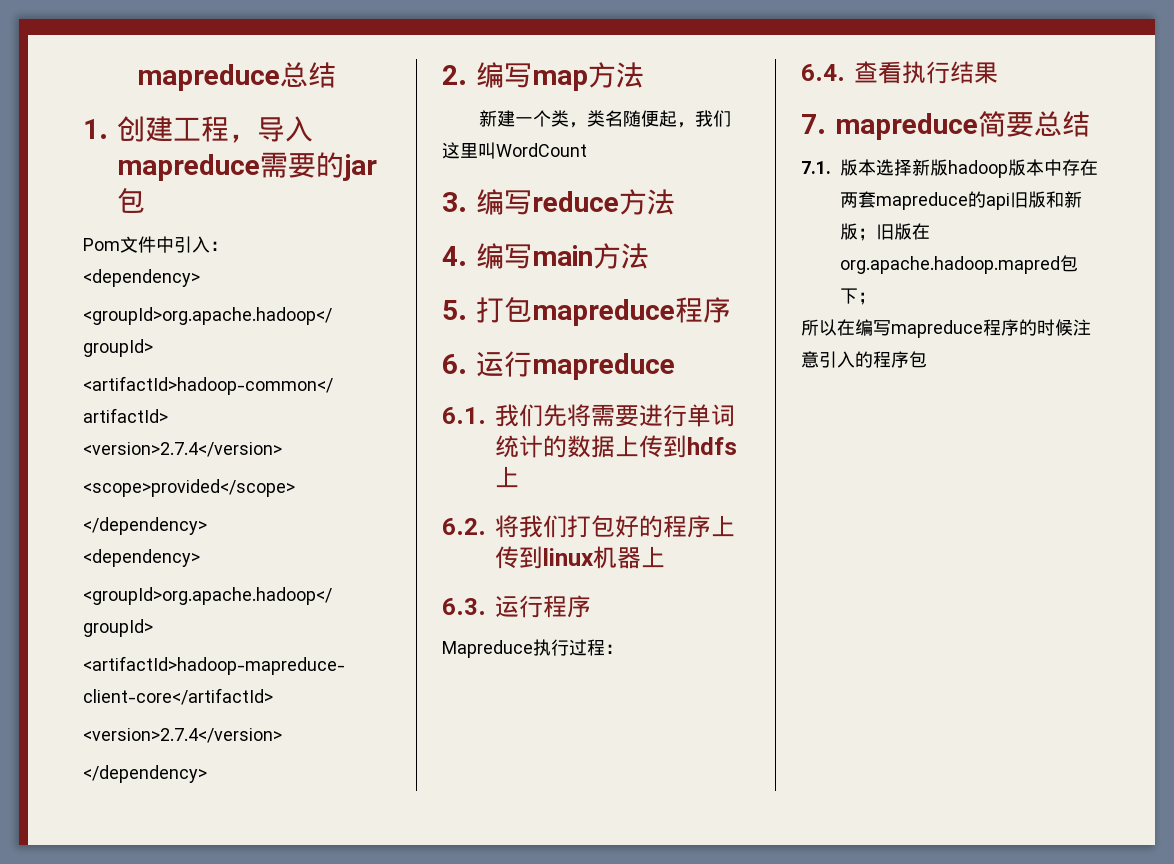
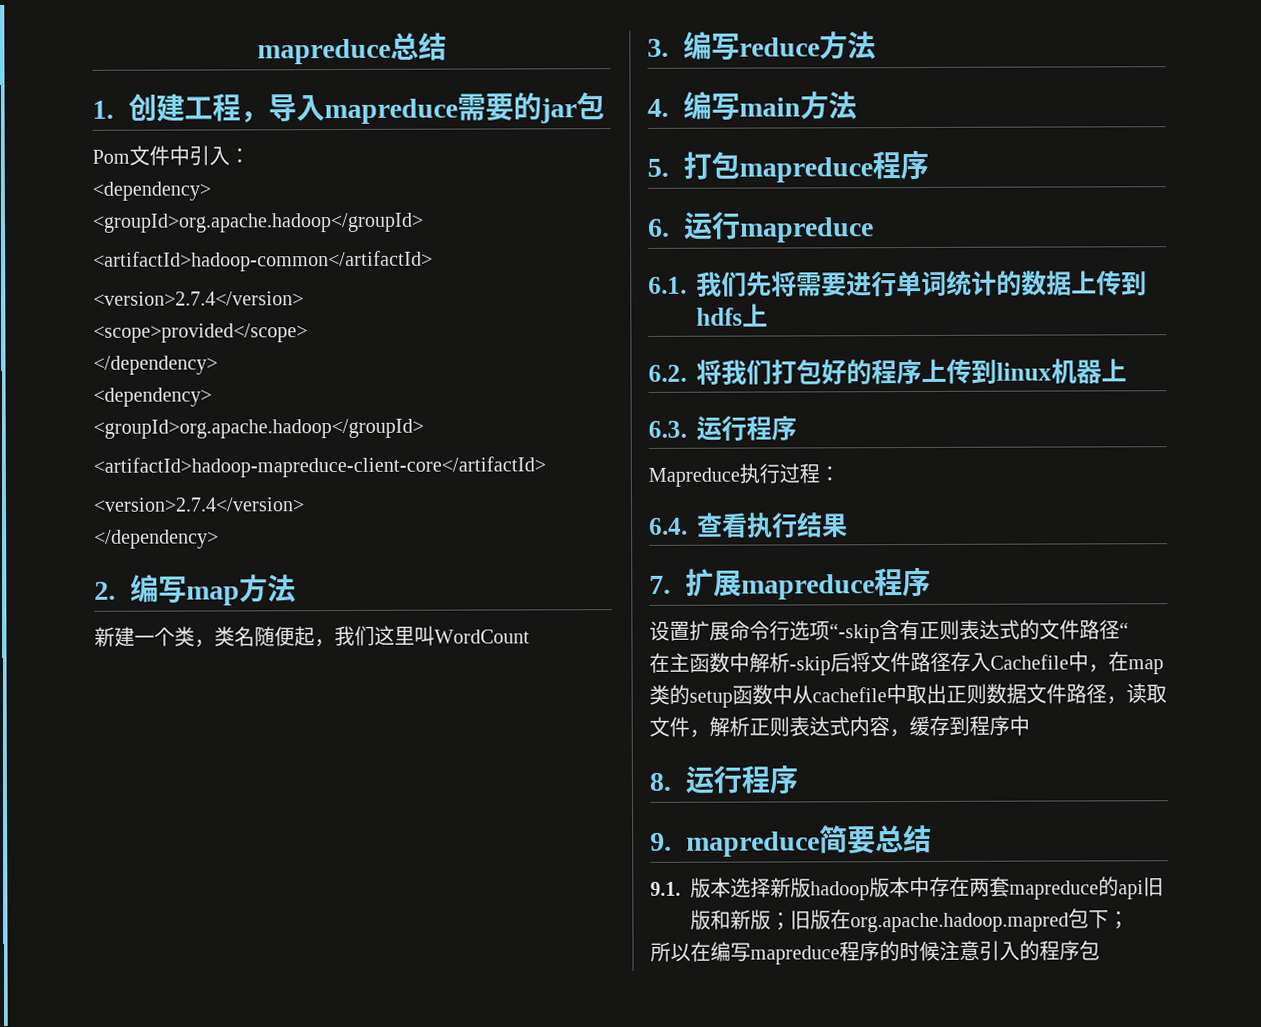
- 7. mapreduce简要总结
+ 7.扩展mapreduce程序
+ 设置扩展命令行选项“-skip含有正则表达式的文件路径“
+ 在主函数中解析-skip后将文件路径存入Cachefile中，在map类的setup函数中从cachefile中取出正则数据文件路径，读取文件，解析正则表达式内容，缓存到程序中
+ 8.运行程序
+ 9. mapreduce简要总结
- 7.1.版本选择新版hadoop版本中存在两套mapreduce的api旧版和新版；旧版在org.apache.hadoop.mapred包下；
+ 9.1.版本选择新版hadoop版本中存在两套mapreduce的api旧版和新版；旧版在org.apache.hadoop.mapred包下；

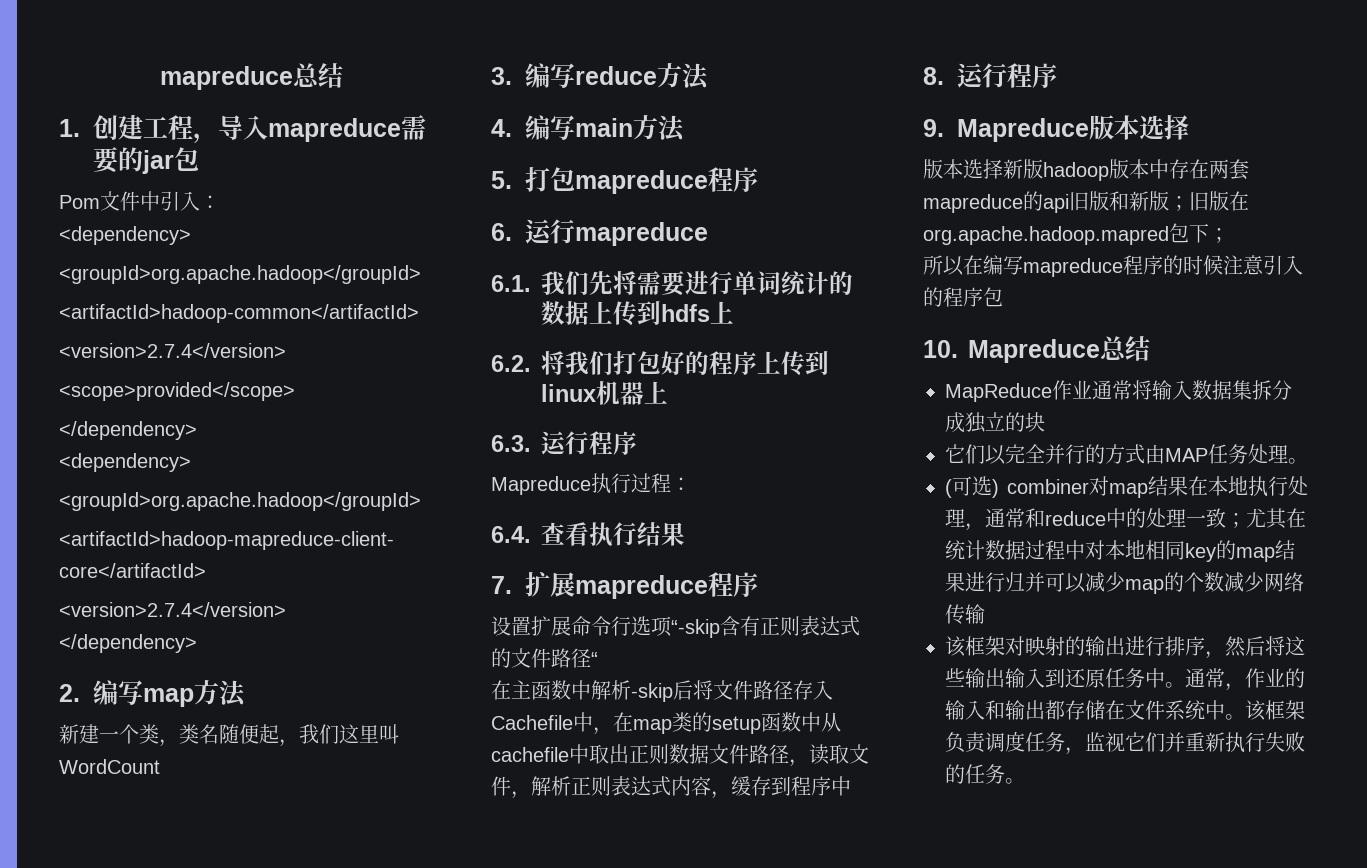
- 9. mapreduce简要总结
- 9.1.版本选择新版hadoop版本中存在两套mapreduce的api旧版和新版；旧版在org.apache.hadoop.mapred包下；
+ 9. Mapreduce版本选择
+ 版本选择新版hadoop版本中存在两套mapreduce的api旧版和新版；旧版在org.apache.hadoop.mapred包下；
+ 10. Mapreduce总结
+ MapReduce作业通常将输入数据集拆分成独立的块
+ 它们以完全并行的方式由MAP任务处理。
+ (可选) combiner对map结果在本地执行处理，通常和reduce中的处理一致；尤其在统计数据过程中对本地相同key的map结果进行归并可以减少map的个数减少网络传输
+ 该框架对映射的输出进行排序，然后将这些输出输入到还原任务中。通常，作业的输入和输出都存储在文件系统中。该框架负责调度任务，监视它们并重新执行失败的任务。

